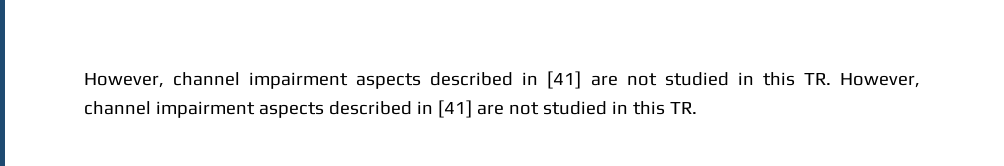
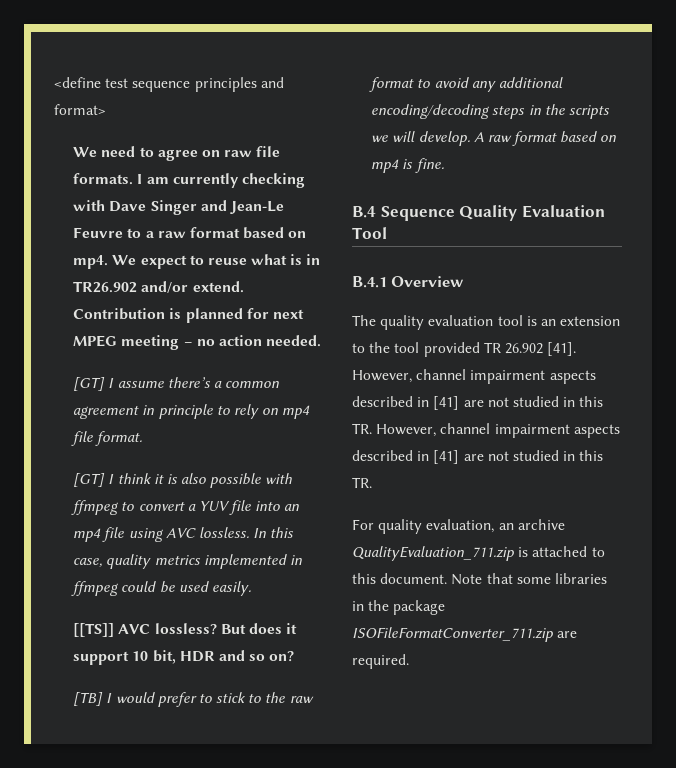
+ <define test sequence principles and format>
+ We need to agree on raw file formats. I am currently checking with Dave Singer and Jean-Le Feuvre to a raw format based on mp4. We expect to reuse what is in TR26.902 and/or extend. Contribution is planned for next MPEG meeting – no action needed.
+ [GT] I assume there’s a common agreement in principle to rely on mp4 file format.
+ [GT] I think it is also possible with ffmpeg to convert a YUV file into an mp4 file using AVC lossless. In this case, quality metrics implemented in ffmpeg could be used easily.
+ [[TS]] AVC lossless? But does it support 10 bit, HDR and so on?
+ [TB] I would prefer to stick to the raw format to avoid any additional encoding/decoding steps in the scripts we will develop. A raw format based on mp4 is fine.
+ B.4 Sequence Quality Evaluation Tool
+ B.4.1 Overview
+ The quality evaluation tool is an extension to the tool provided TR 26.902 [41].
+ For quality evaluation, an archive QualityEvaluation_711.zip is attached to this document. Note that some libraries in the package ISOFileFormatConverter_711.zip are required.

